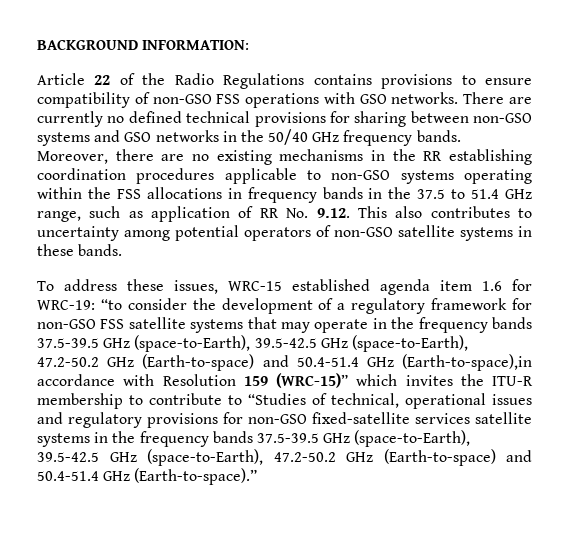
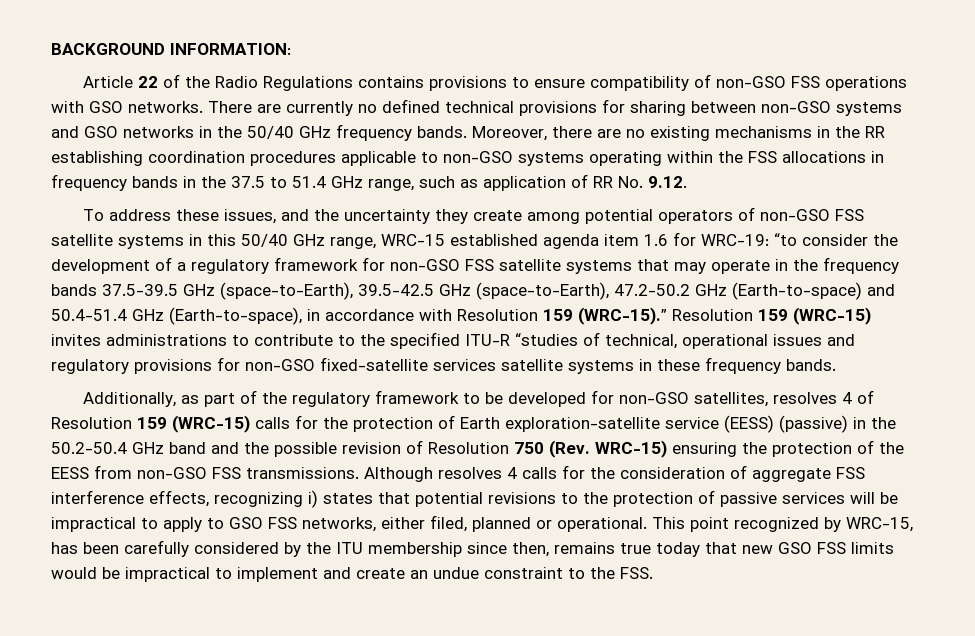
- Moreover, there are no existing mechanisms in the RR establishing coordination procedures applicable to non-GSO systems operating within the FSS allocations in frequency bands in the 37.5 to 51.4 GHz range, such as application of RR No. 9.12. This also contributes to uncertainty among potential operators of non-GSO satellite systems in these bands.
- To address these issues, WRC-15 established agenda item 1.6 for WRC-19:
+ Moreover, there are no existing mechanisms in the RR establishing coordination procedures applicable to non-GSO systems operating within the FSS allocations in frequency bands in the 37.5 to 51.4 GHz range, such as application of RR No. 9.12.
+ To address these issues, and the uncertainty they create among potential operators of non-GSO FSS satellite systems in this 50/40 GHz range, WRC-15 established agenda item 1.6 for WRC-19:
- “to consider the development of a regulatory framework for non-GSO FSS satellite systems that may operate in the frequency bands 37.5-39.5 GHz (space-to-Earth), 39.5-42.5 GHz (space-to-Earth), 47.2-50.2 GHz (Earth-to-space) and 50.4-51.4 GHz (Earth-to-space),in accordance with Resolution 159 (WRC-15)” which invites the ITU-R membership to contribute to “Studies of technical, operational issues and regulatory provisions for non-GSO fixed-satellite services satellite systems in the frequency bands 37.5-39.5 GHz (space-to-Earth), 39.5-42.5 GHz (space-to-Earth), 47.2-50.2 GHz (Earth-to-space) and 50.4-51.4 GHz (Earth-to-space).”
+ “to consider the development of a regulatory framework for non-GSO FSS satellite systems that may operate in the frequency bands 37.5-39.5 GHz (space-to-Earth), 39.5-42.5 GHz (space-to-Earth), 47.2-50.2 GHz (Earth-to-space) and 50.4-51.4 GHz (Earth-to-space), in accordance with Resolution 159 (WRC-15).” Resolution 159 (WRC-15) invites administrations to contribute to the specified ITU-R “studies of technical, operational issues and regulatory provisions for non-GSO fixed-satellite services satellite systems in these frequency bands.
+ Additionally, as part of the regulatory framework to be developed for non-GSO satellites, resolves 4 of Resolution 159 (WRC-15) calls for the protection of Earth exploration-satellite service (EESS) (passive) in the 50.2-50.4 GHz band and the possible revision of Resolution 750 (Rev. WRC-15) ensuring the protection of the EESS from non-GSO FSS transmissions. Although resolves 4 calls for the consideration of aggregate FSS interference effects, recognizing i) states that potential revisions to the protection of passive services will be impractical to apply to GSO FSS networks, either filed, planned or operational. This point recognized by WRC-15, has been carefully considered by the ITU membership since then, remains true today that new GSO FSS limits would be impractical to implement and create an undue constraint to the FSS.

